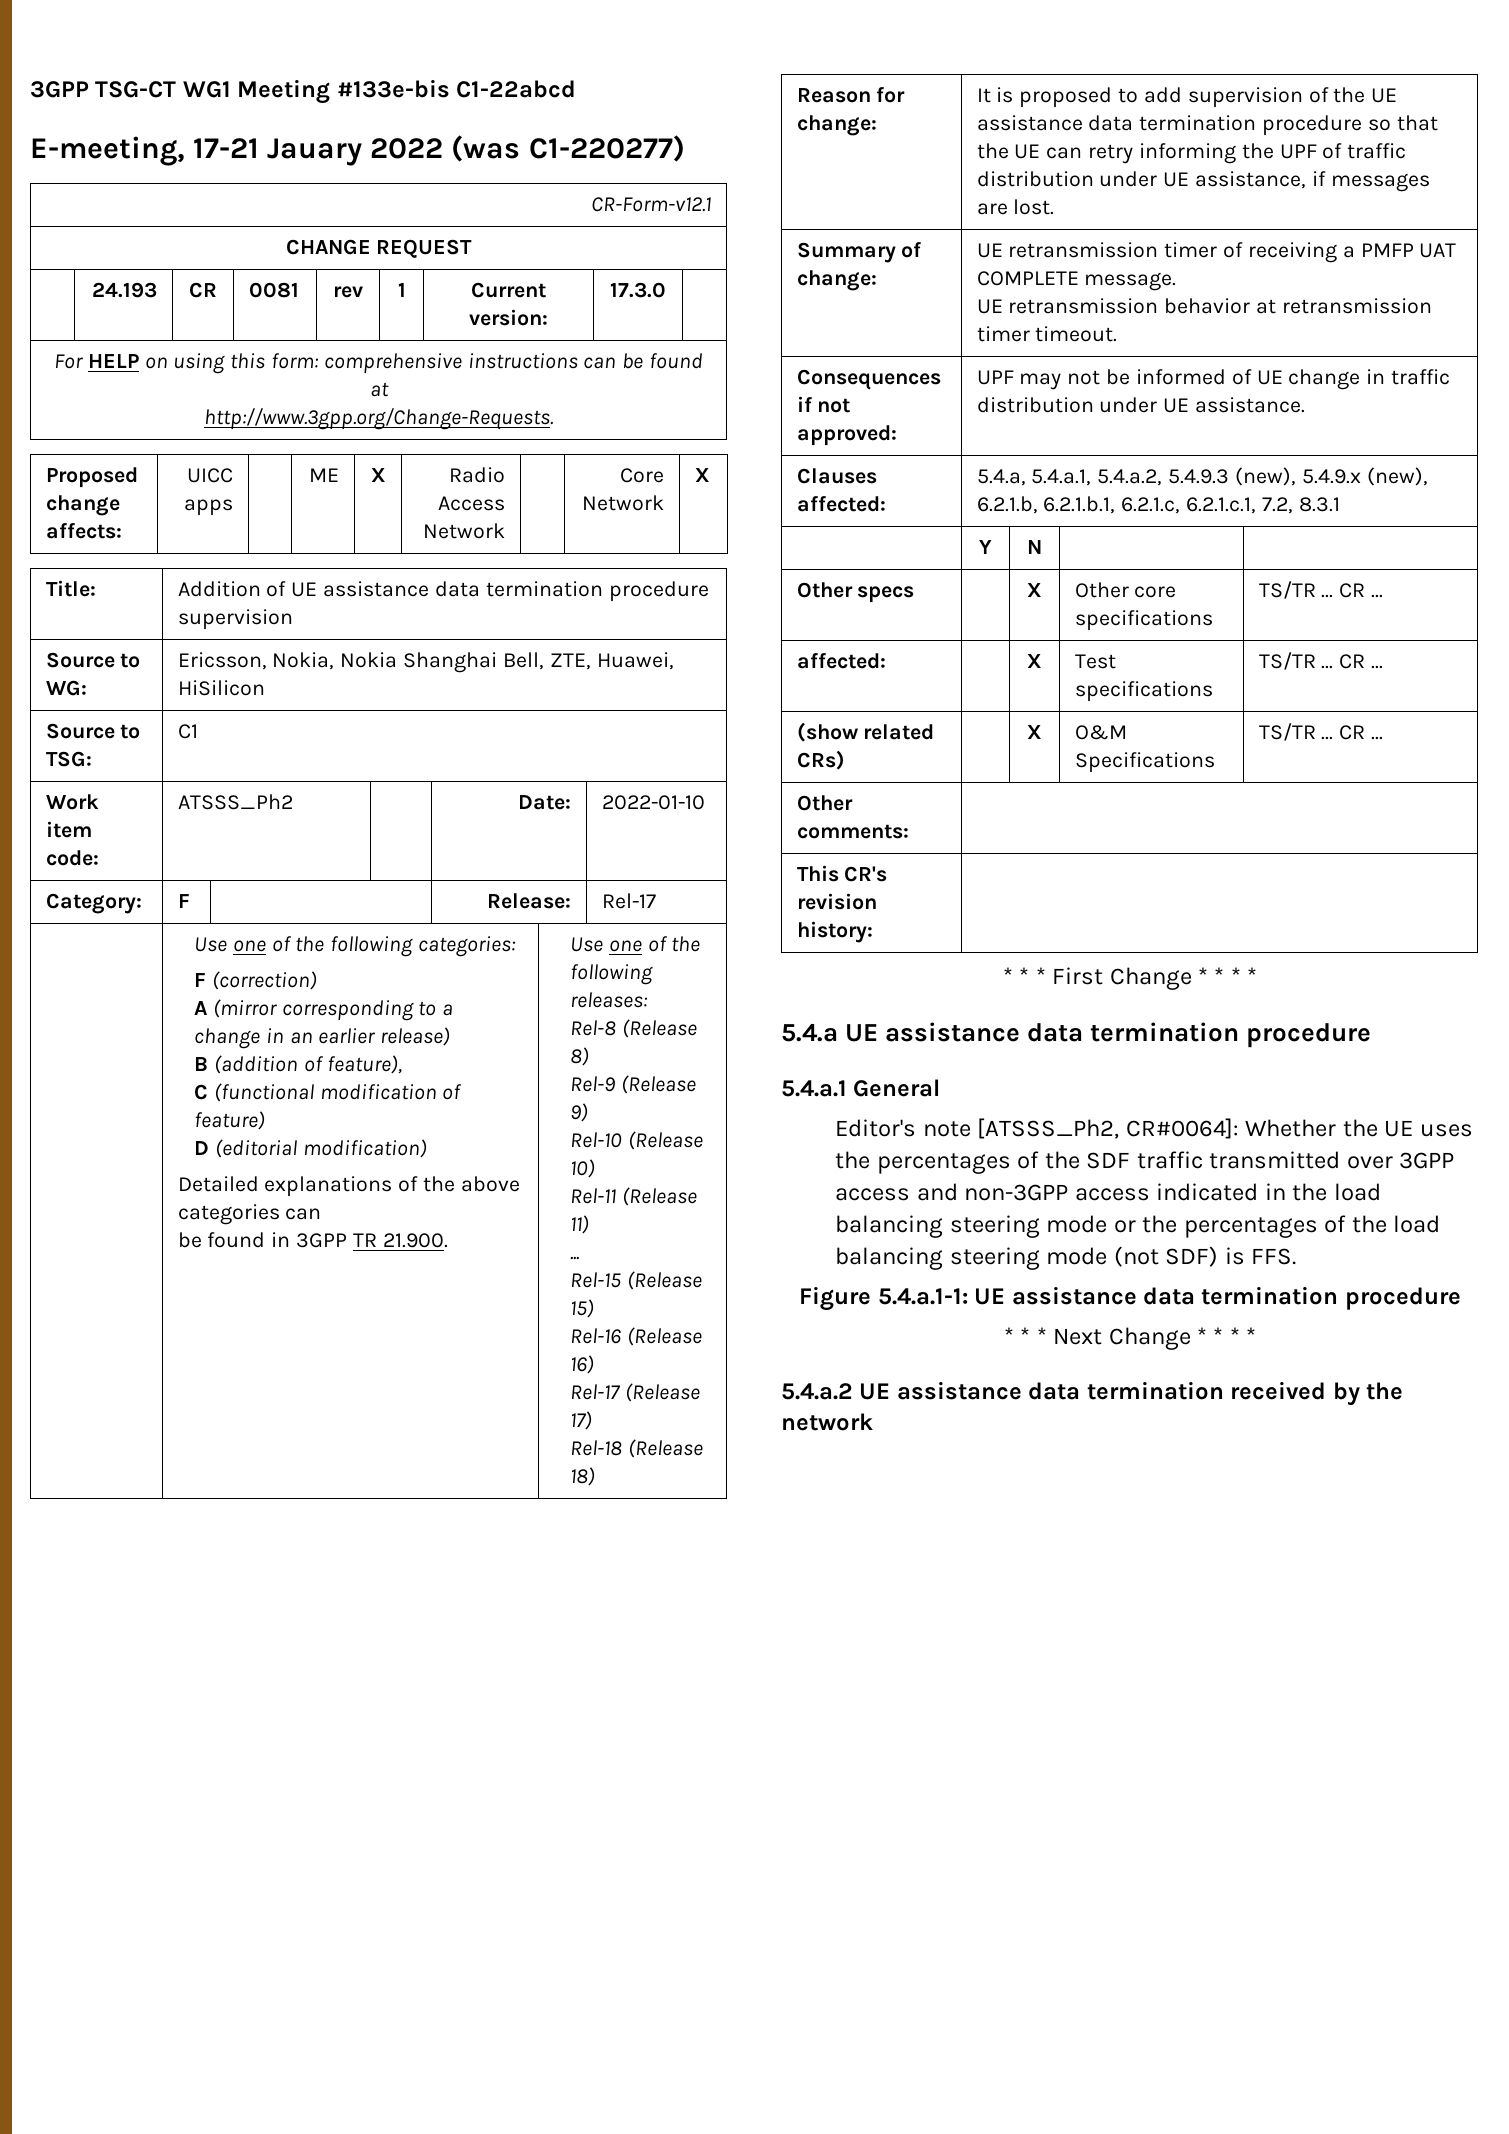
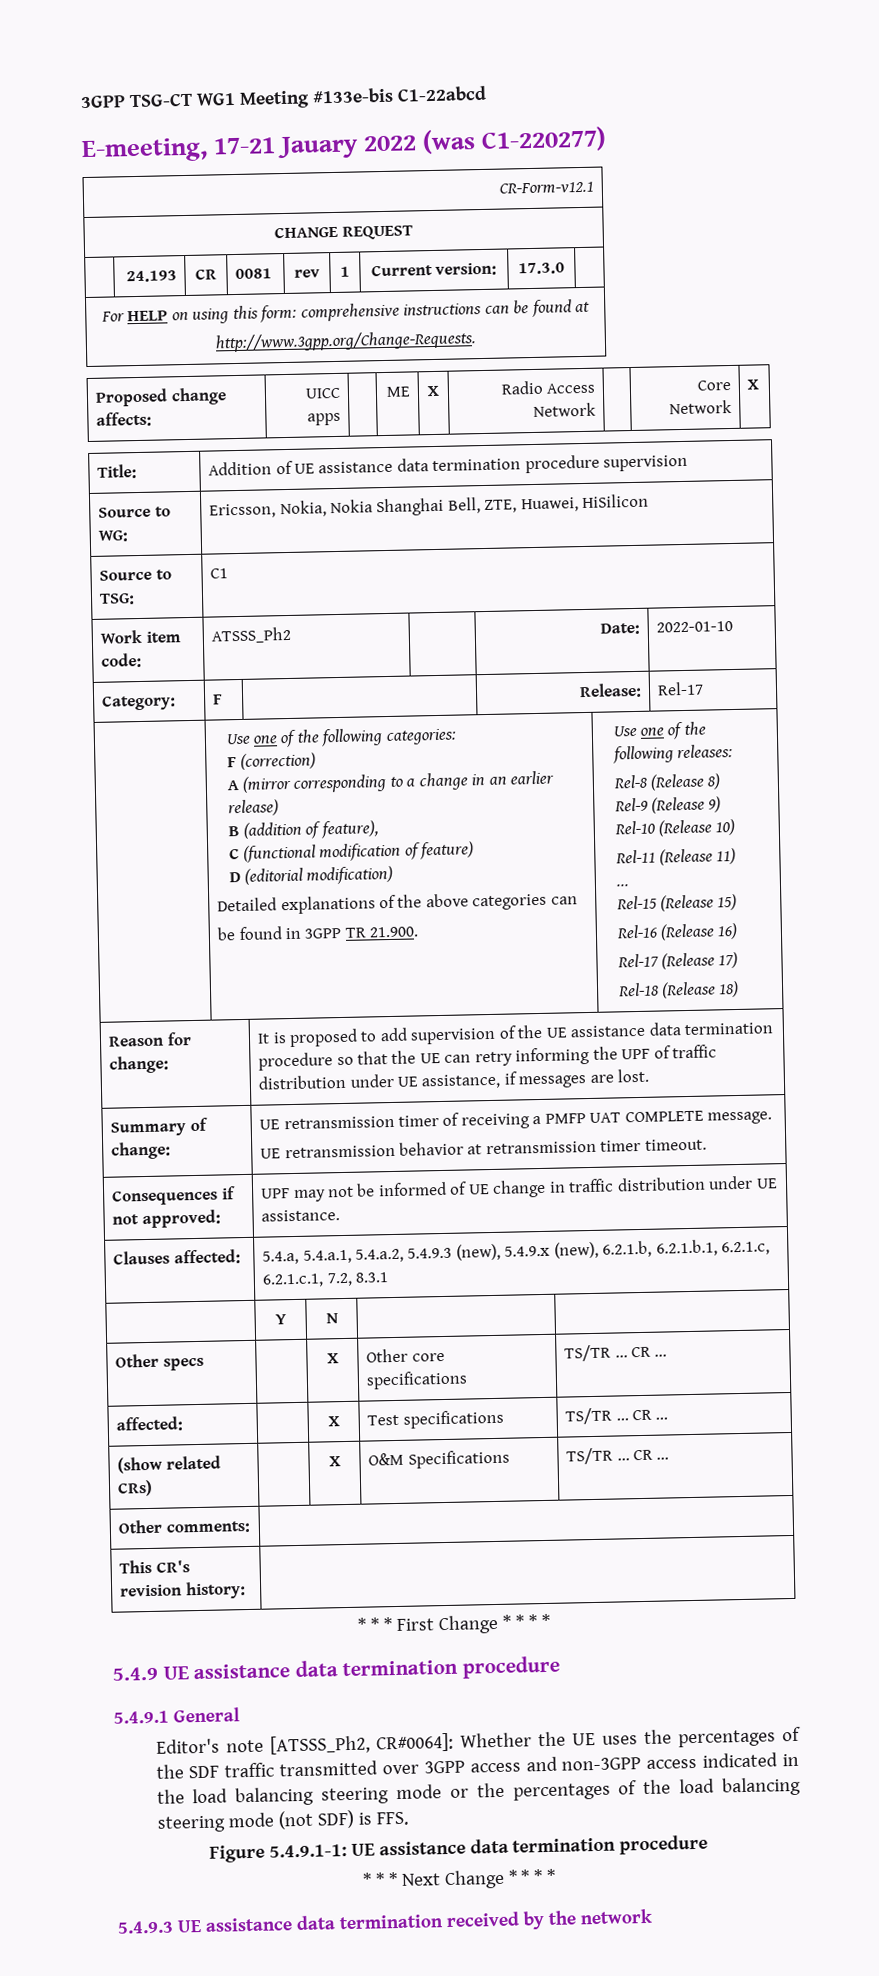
- 5.4.a UE assistance data termination procedure
- 5.4.a.1 General
+ 5.4.9 UE assistance data termination procedure
+ 5.4.9.1 General
- Figure 5.4.a.1-1: UE assistance data termination procedure
+ Figure 5.4.9.1-1: UE assistance data termination procedure
- 5.4.a.2 UE assistance data termination received by the network
+ 5.4.9.3 UE assistance data termination received by the network

